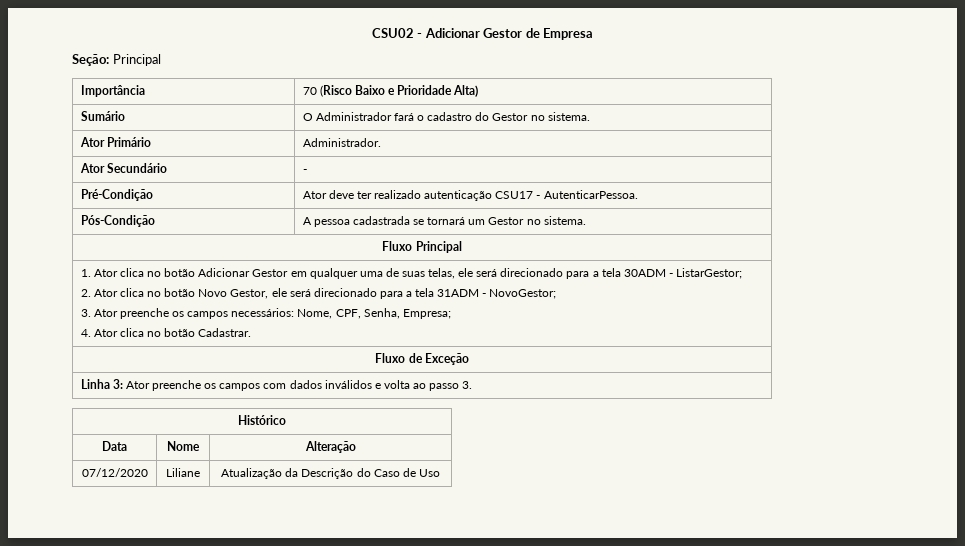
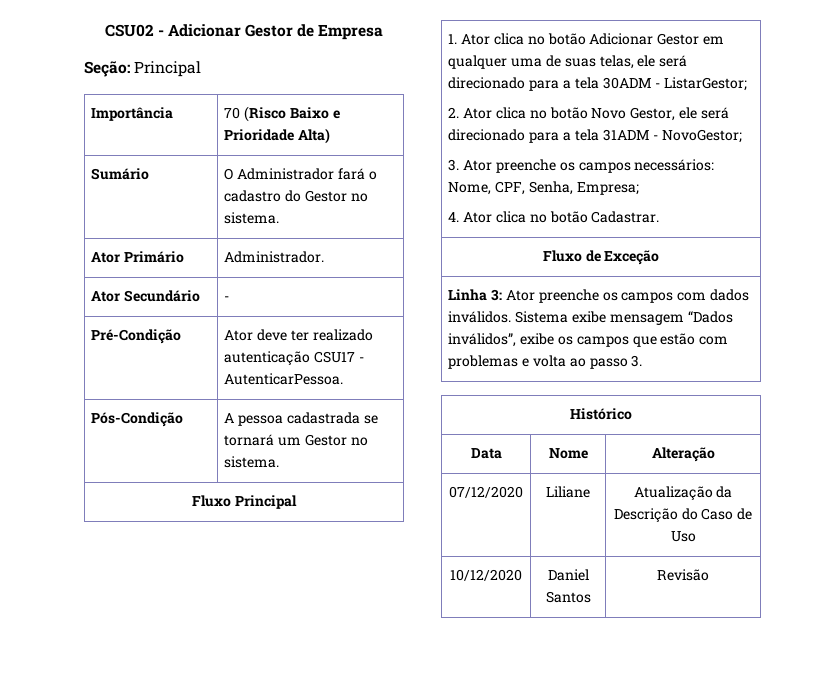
- Linha 3: Ator preenche os campos com dados inválidos e volta ao passo 3.
+ Linha 3: Ator preenche os campos com dados inválidos. Sistema exibe mensagem “Dados inválidos”, exibe os campos que estão com problemas e volta ao passo 3.
+ 10/12/2020 | Daniel Santos | Revisão

